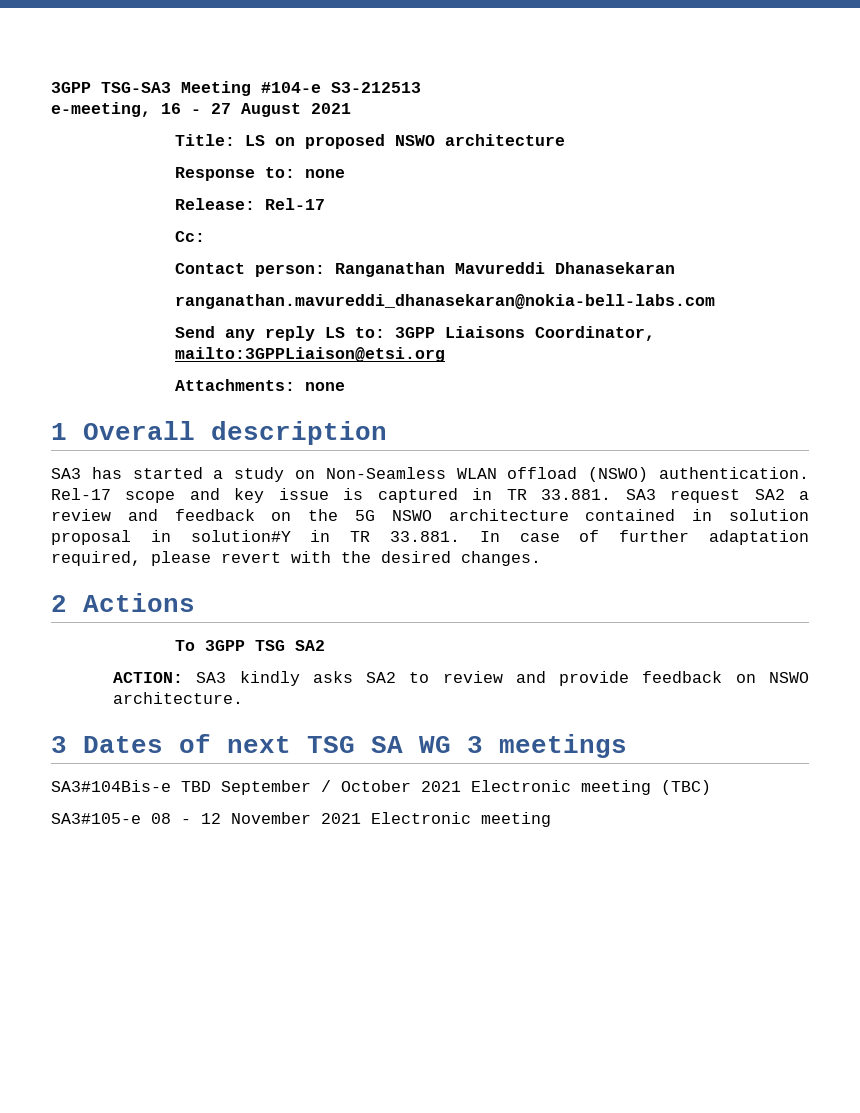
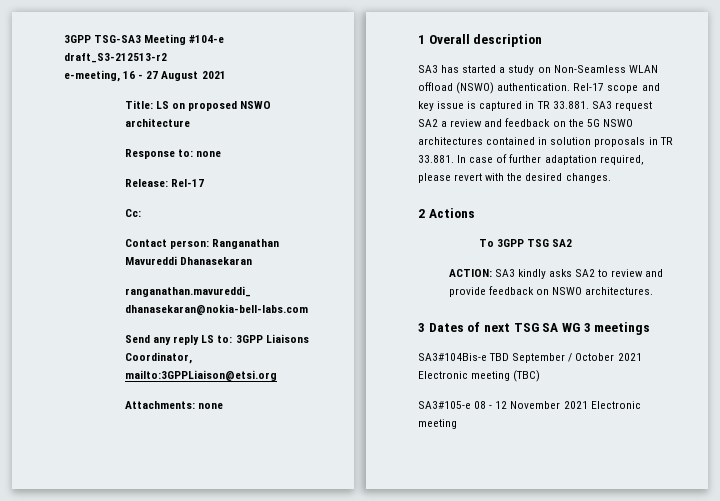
- 3GPP TSG-SA3 Meeting #104-e S3-212513
+ 3GPP TSG-SA3 Meeting #104-e draft_S3-212513-r2
- Rel-17 scope and key issue is captured in TR 33.881. SA3 request SA2 a review and feedback on the 5G NSWO architecture contained in solution proposal in solution#Y in TR 33.881. In case of further adaptation required, please revert with the desired changes.
+ Rel-17 scope and key issue is captured in TR 33.881. SA3 request SA2 a review and feedback on the 5G NSWO architectures contained in solution proposals in TR 33.881. In case of further adaptation required, please revert with the desired changes.
- ACTION: SA3 kindly asks SA2 to review and provide feedback on NSWO architecture.
+ ACTION: SA3 kindly asks SA2 to review and provide feedback on NSWO architectures.

